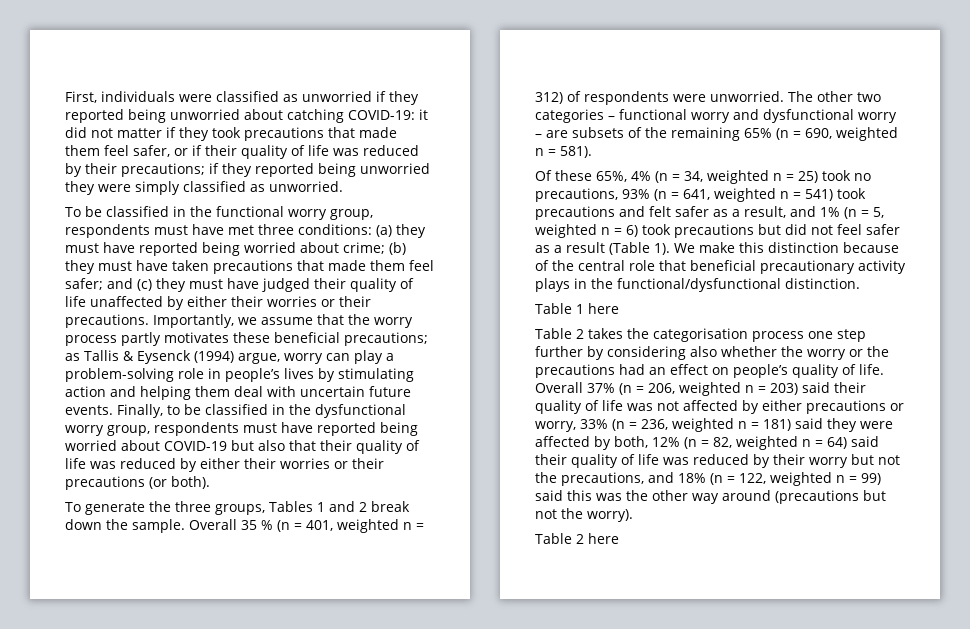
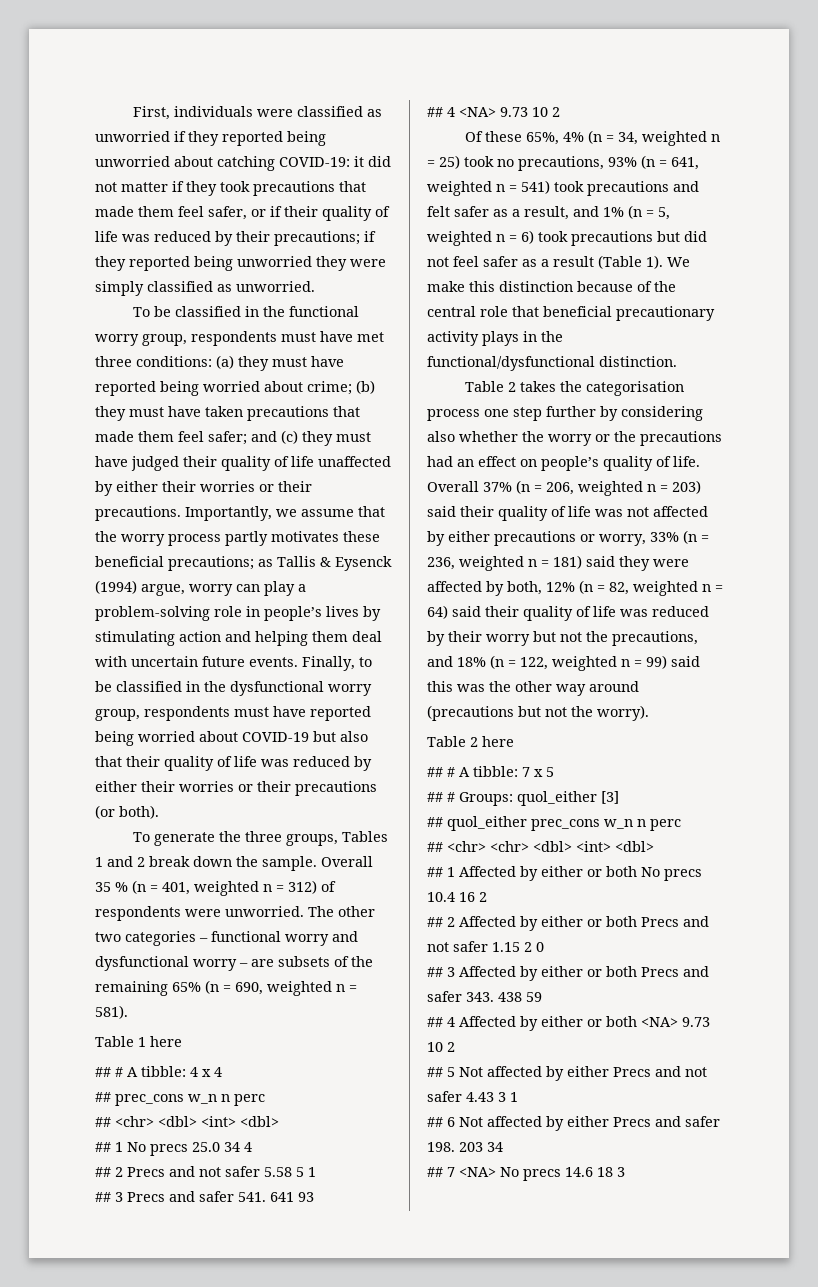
+ Table 1 here
+ ## # A tibble: 4 x 4
+ ## prec_cons w_n n perc
+ ## <chr> <dbl> <int> <dbl>
+ ## 1 No precs 25.0 34 4
+ ## 2 Precs and not safer 5.58 5 1
+ ## 3 Precs and safer 541. 641 93
+ ## 4 <NA> 9.73 10 2
- Table 1 here
+ ## # A tibble: 7 x 5
+ ## # Groups: quol_either [3]
+ ## quol_either prec_cons w_n n perc
+ ## <chr> <chr> <dbl> <int> <dbl>
+ ## 1 Affected by either or both No precs 10.4 16 2
+ ## 2 Affected by either or both Precs and not safer 1.15 2 0
+ ## 3 Affected by either or both Precs and safer 343. 438 59
+ ## 4 Affected by either or both <NA> 9.73 10 2
+ ## 5 Not affected by either Precs and not safer 4.43 3 1
+ ## 6 Not affected by either Precs and safer 198. 203 34
+ ## 7 <NA> No precs 14.6 18 3

